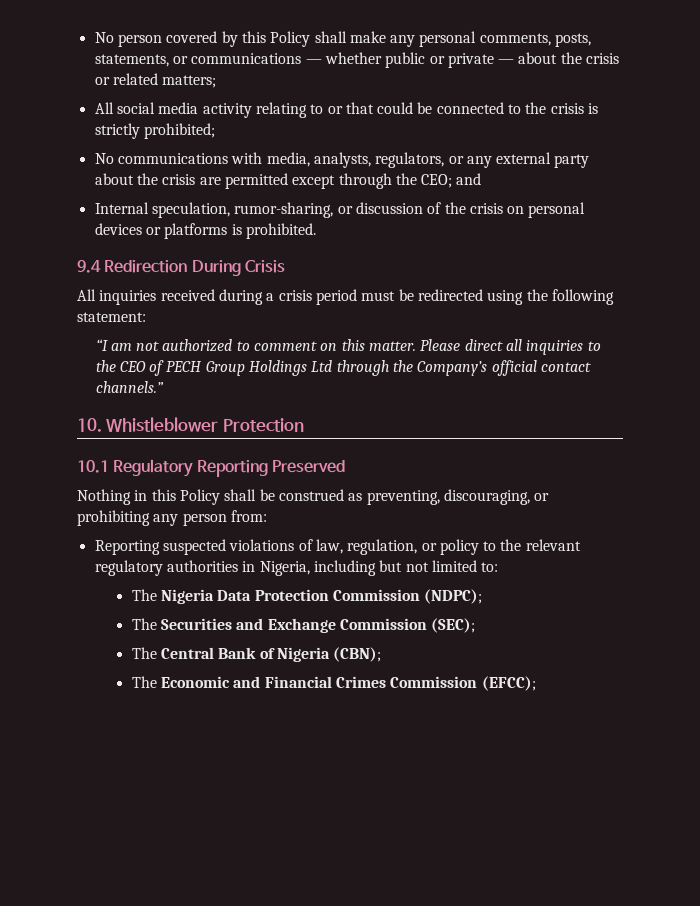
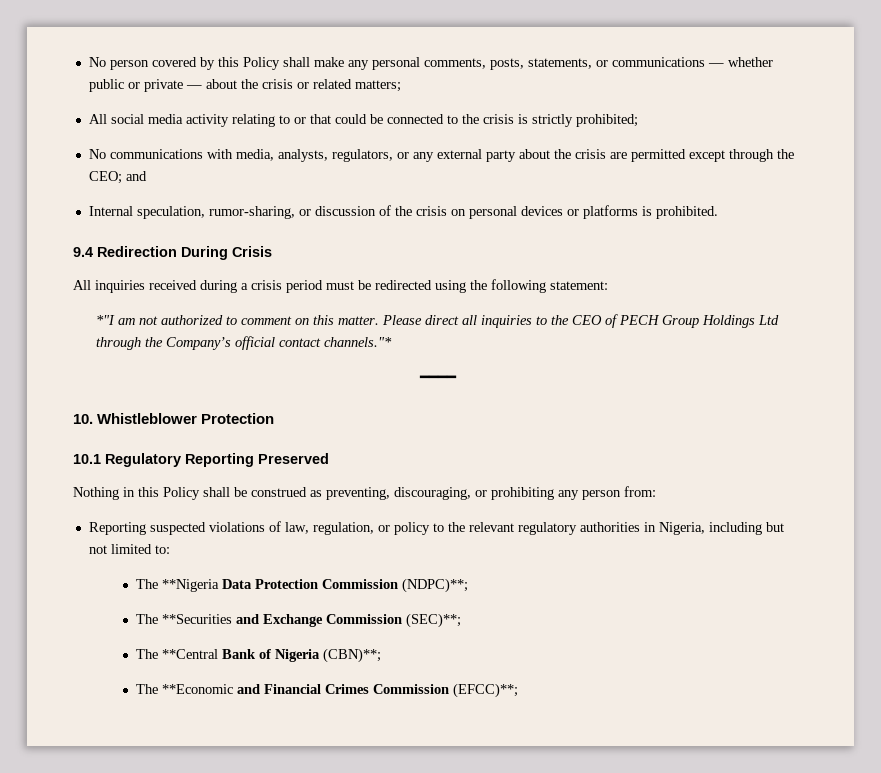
- “I am not authorized to comment on this matter.
+ *"I am not authorized to comment on this matter.
- Please direct all inquiries to the CEO of PECH Group Holdings Ltd through the Company’s official contact channels.”
+ Please direct all inquiries to the CEO of PECH Group Holdings Ltd through the Company’s official contact channels."*
+ ━━━━
- The Nigeria Data Protection Commission (NDPC);
- The Securities and Exchange Commission (SEC);
- The Central Bank of Nigeria (CBN);
- The Economic and Financial Crimes Commission (EFCC);
+ The **Nigeria Data Protection Commission (NDPC)**;
+ The **Securities and Exchange Commission (SEC)**;
+ The **Central Bank of Nigeria (CBN)**;
+ The **Economic and Financial Crimes Commission (EFCC)**;

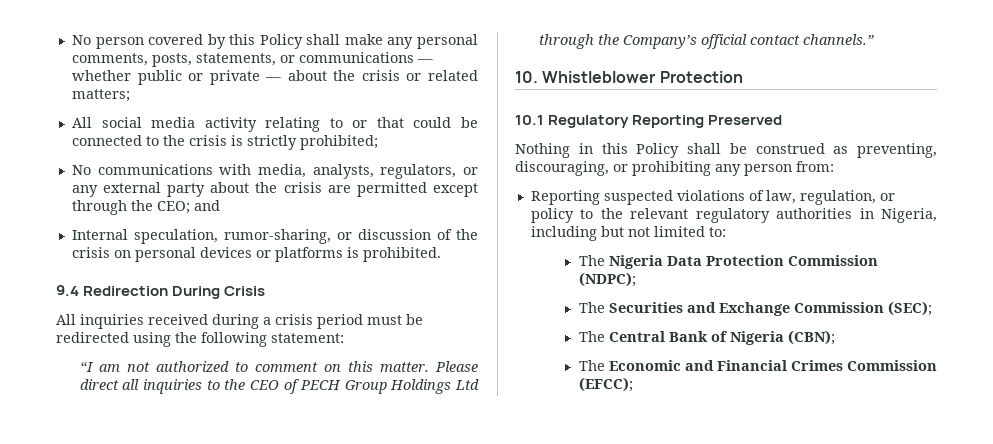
- *"I am not authorized to comment on this matter.
+ “I am not authorized to comment on this matter.
- Please direct all inquiries to the CEO of PECH Group Holdings Ltd through the Company’s official contact channels."*
- ━━━━
+ Please direct all inquiries to the CEO of PECH Group Holdings Ltd through the Company’s official contact channels.”
- The **Nigeria Data Protection Commission (NDPC)**;
- The **Securities and Exchange Commission (SEC)**;
- The **Central Bank of Nigeria (CBN)**;
- The **Economic and Financial Crimes Commission (EFCC)**;
+ The Nigeria Data Protection Commission (NDPC);
+ The Securities and Exchange Commission (SEC);
+ The Central Bank of Nigeria (CBN);
+ The Economic and Financial Crimes Commission (EFCC);

